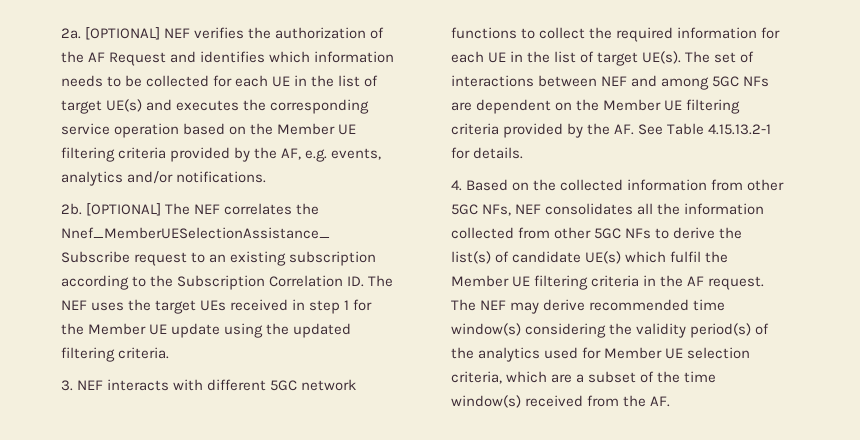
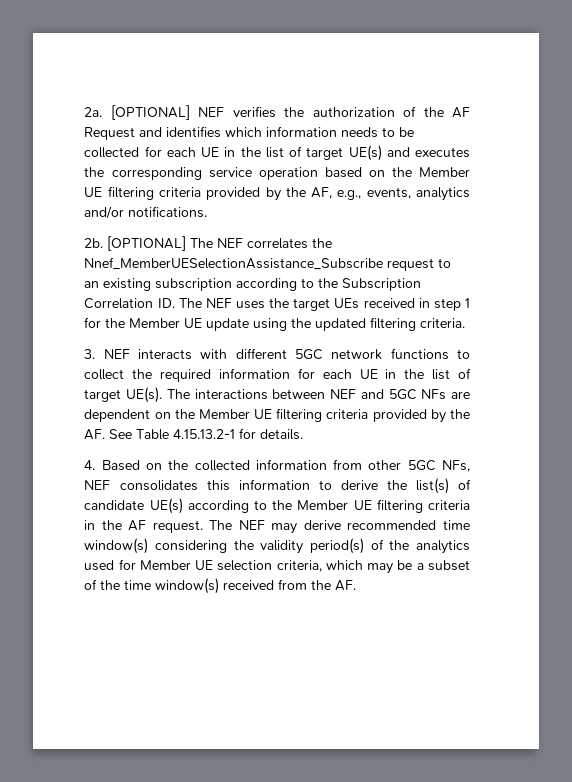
- [OPTIONAL] NEF verifies the authorization of the AF Request and identifies which information needs to be collected for each UE in the list of target UE(s) and executes the corresponding service operation based on the Member UE filtering criteria provided by the AF, e.g. events, analytics and/or notifications.
+ [OPTIONAL] NEF verifies the authorization of the AF Request and identifies which information needs to be collected for each UE in the list of target UE(s) and executes the corresponding service operation based on the Member UE filtering criteria provided by the AF, e.g., events, analytics and/or notifications.
- The set of interactions between NEF and among 5GC NFs are dependent on the Member UE filtering criteria provided by the AF. See Table 4.15.13.2-1 for details.
+ The interactions between NEF and 5GC NFs are dependent on the Member UE filtering criteria provided by the AF. See Table 4.15.13.2-1 for details.
- 4. Based on the collected information from other 5GC NFs, NEF consolidates all the information collected from other 5GC NFs to derive the list(s) of candidate UE(s) which fulfil the Member UE filtering criteria in the AF request.
+ 4. Based on the collected information from other 5GC NFs, NEF consolidates this information to derive the list(s) of candidate UE(s) according to the Member UE filtering criteria in the AF request.
- The NEF may derive recommended time window(s) considering the validity period(s) of the analytics used for Member UE selection criteria, which are a subset of the time window(s) received from the AF.
+ The NEF may derive recommended time window(s) considering the validity period(s) of the analytics used for Member UE selection criteria, which may be a subset of the time window(s) received from the AF.

